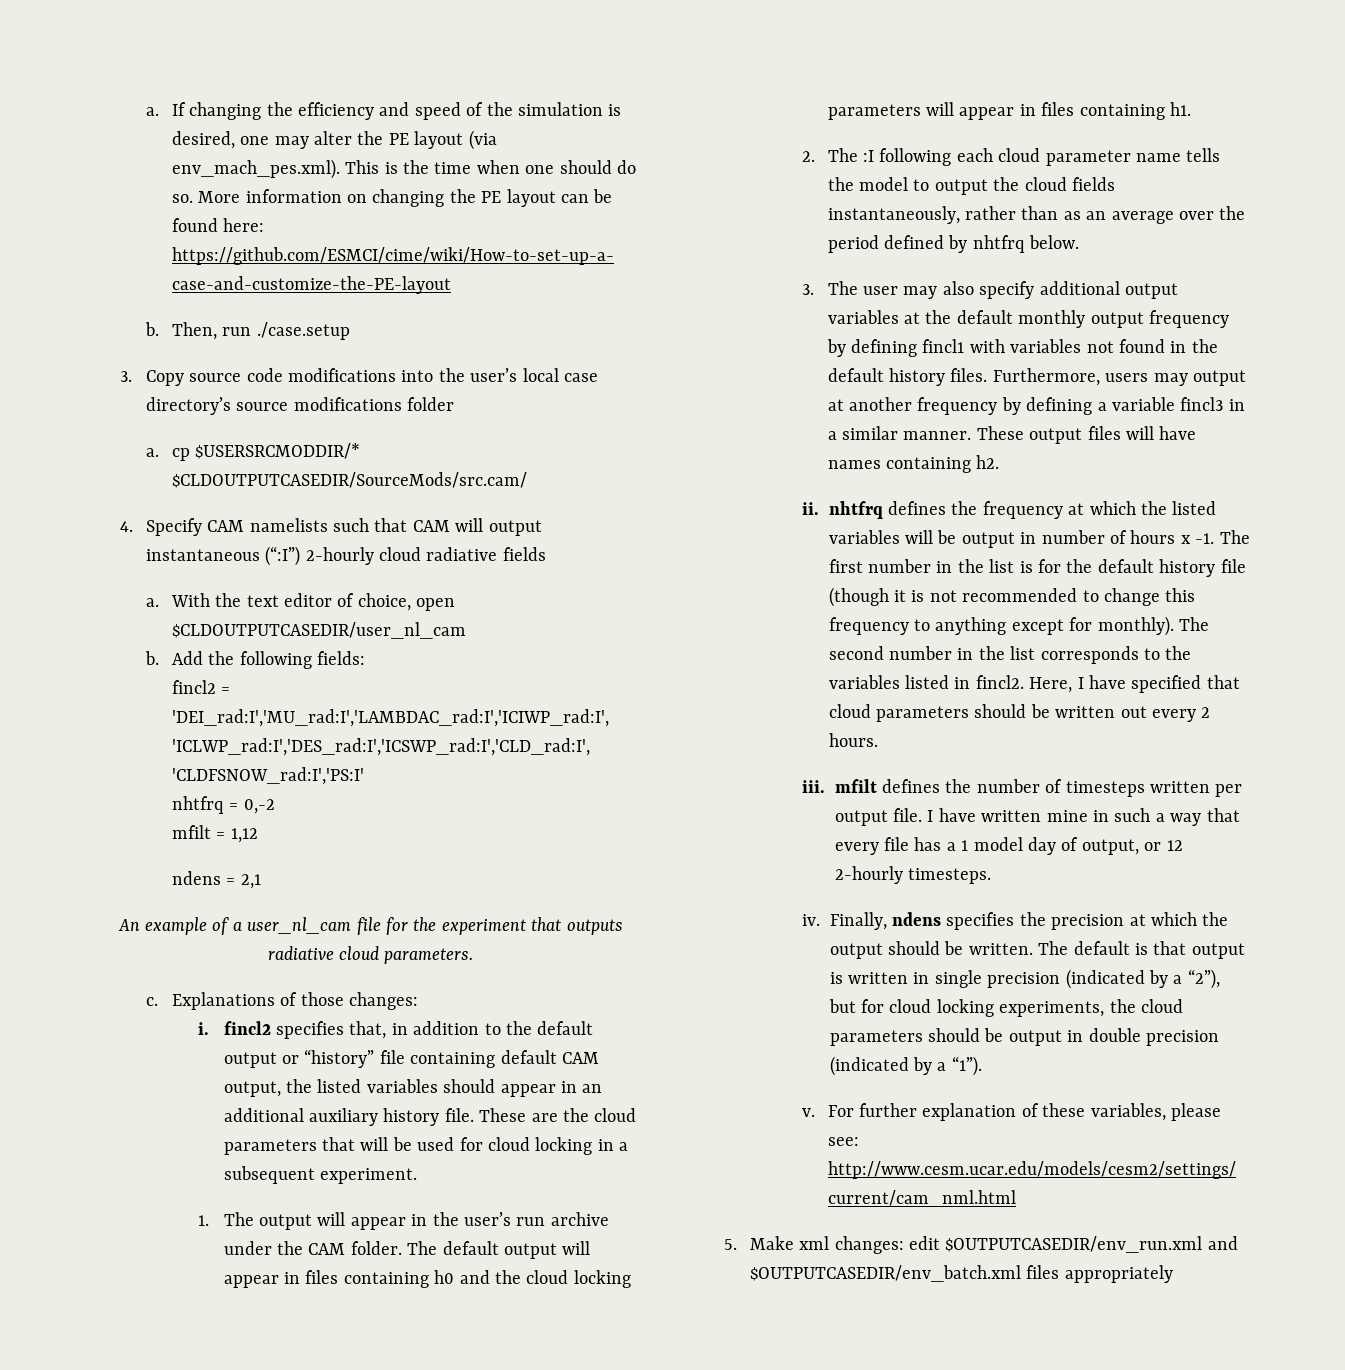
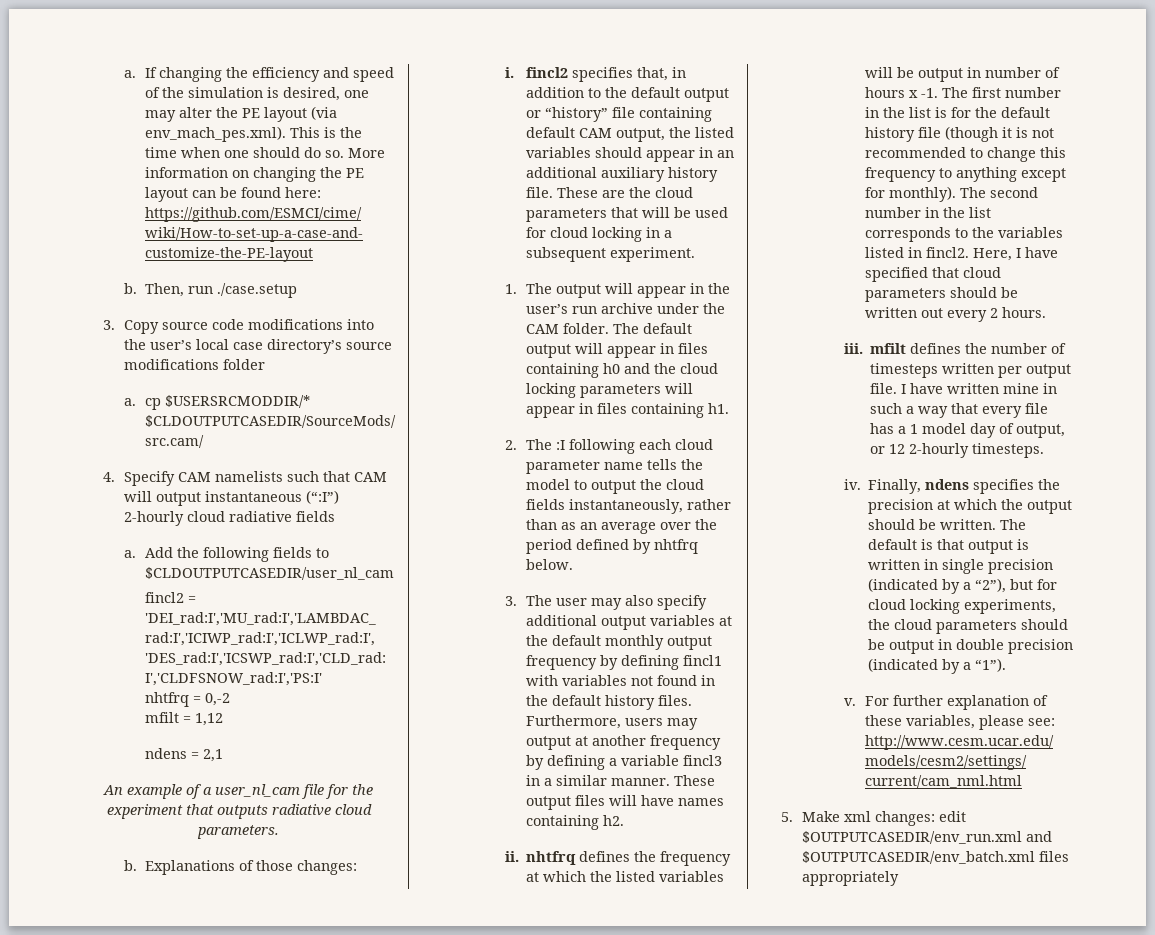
- With the text editor of choice, open $CLDOUTPUTCASEDIR/user_nl_cam
- b. Add the following fields:
+ Add the following fields to $CLDOUTPUTCASEDIR/user_nl_cam
  An example of a user_nl_cam file for the experiment that outputs radiative cloud parameters.
- c.
+ b.

